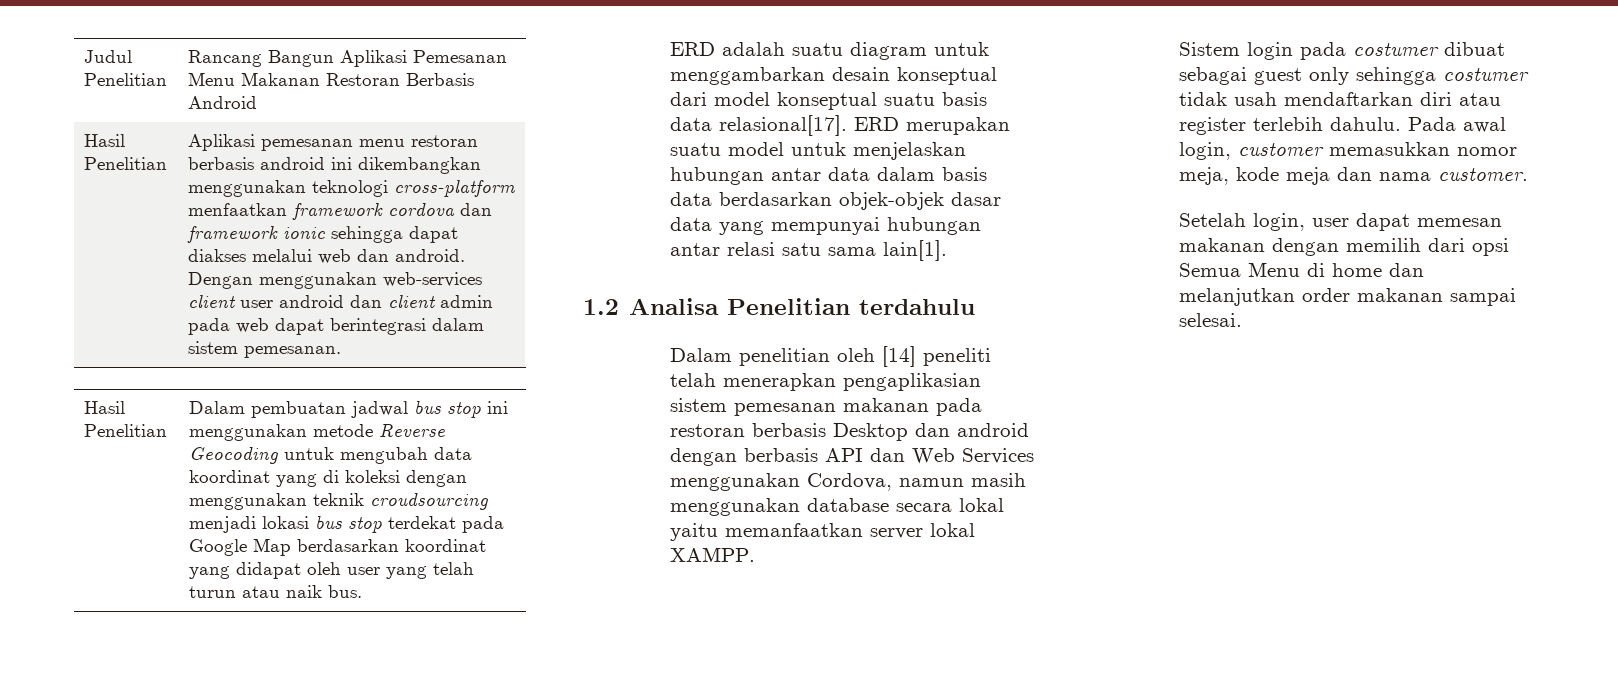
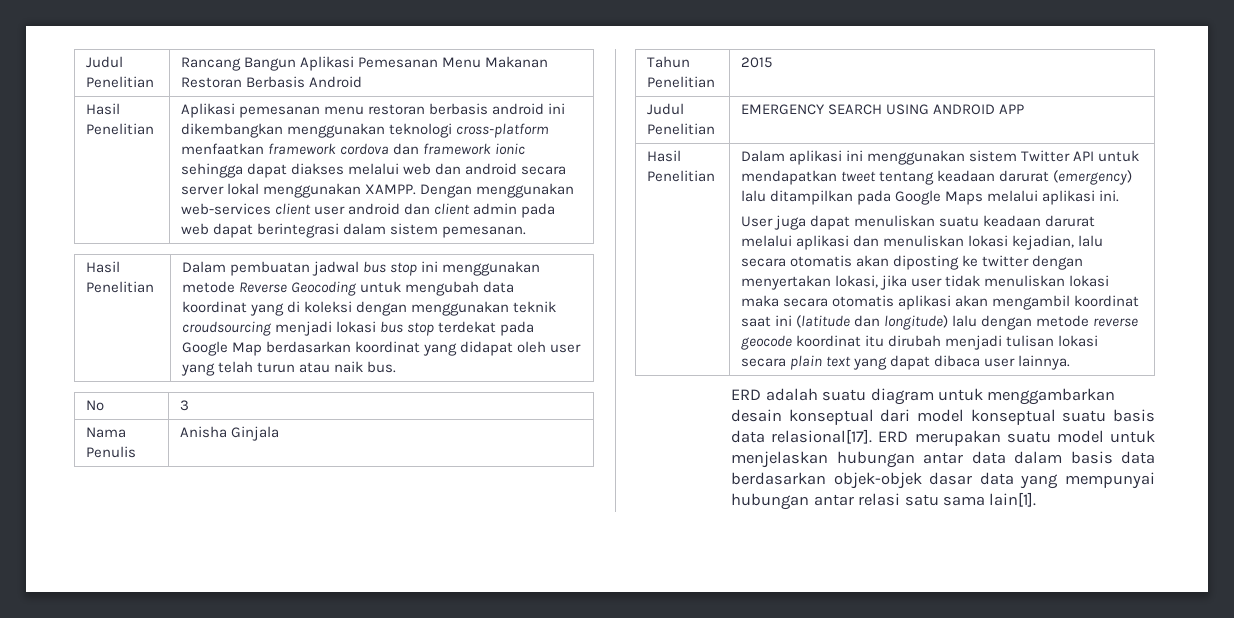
- Aplikasi pemesanan menu restoran berbasis android ini dikembangkan menggunakan teknologi cross-platform menfaatkan framework cordova dan framework ionic sehingga dapat diakses melalui web dan android.
+ Aplikasi pemesanan menu restoran berbasis android ini dikembangkan menggunakan teknologi cross-platform menfaatkan framework cordova dan framework ionic sehingga dapat diakses melalui web dan android secara server lokal menggunakan XAMPP.
+ No | 3
+ Nama Penulis | Anisha Ginjala
+ Tahun Penelitian | 2015
+ Judul Penelitian | EMERGENCY SEARCH USING ANDROID APP
+ Hasil Penelitian | Dalam aplikasi ini menggunakan sistem Twitter API untuk mendapatkan tweet tentang keadaan darurat (emergency) lalu ditampilkan pada Google Maps melalui aplikasi ini.
+ User juga dapat menuliskan suatu keadaan darurat melalui aplikasi dan menuliskan lokasi kejadian, lalu secara otomatis akan diposting ke twitter dengan menyertakan lokasi, jika user tidak menuliskan lokasi maka secara otomatis aplikasi akan mengambil koordinat saat ini (latitude dan longitude) lalu dengan metode reverse geocode koordinat itu dirubah menjadi tulisan lokasi secara plain text yang dapat dibaca user lainnya.
- 1.2 Analisa Penelitian terdahulu
- Dalam penelitian oleh [14] peneliti telah menerapkan pengaplikasian sistem pemesanan makanan pada restoran berbasis Desktop dan android dengan berbasis API dan Web Services menggunakan Cordova, namun masih menggunakan database secara lokal yaitu memanfaatkan server lokal XAMPP.
- Sistem login pada costumer dibuat sebagai guest only sehingga costumer tidak usah mendaftarkan diri atau register terlebih dahulu. Pada awal login, customer memasukkan nomor meja, kode meja dan nama customer.
- Setelah login, user dapat memesan makanan dengan memilih dari opsi Semua Menu di home dan melanjutkan order makanan sampai selesai.

